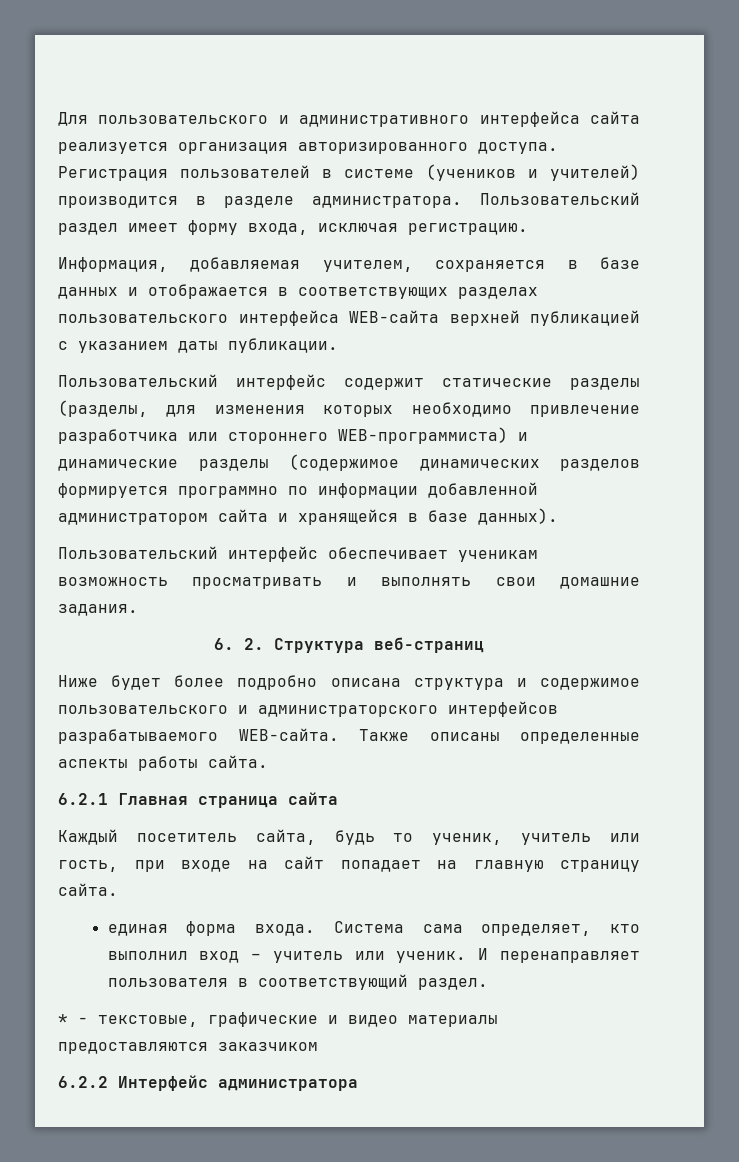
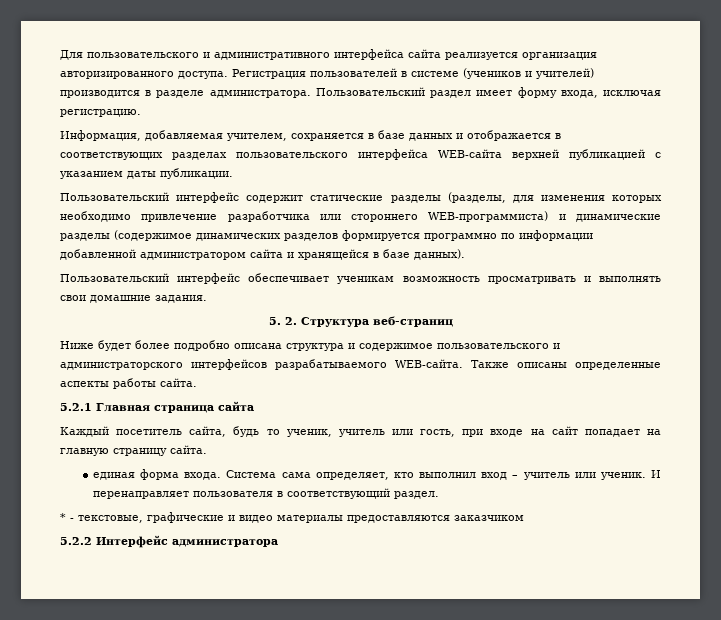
- 6. 2. Структура веб-страниц
+ 5. 2. Структура веб-страниц
- 6.2.1 Главная страница сайта
+ 5.2.1 Главная страница сайта
- 6.2.2 Интерфейс администратора
+ 5.2.2 Интерфейс администратора

